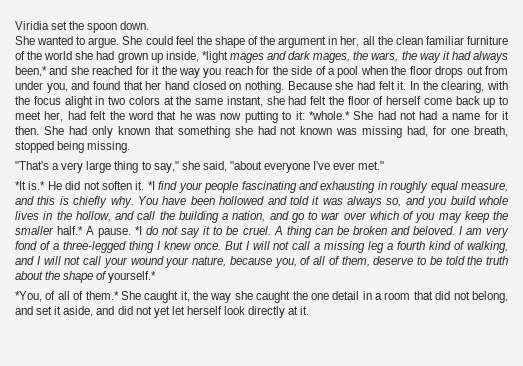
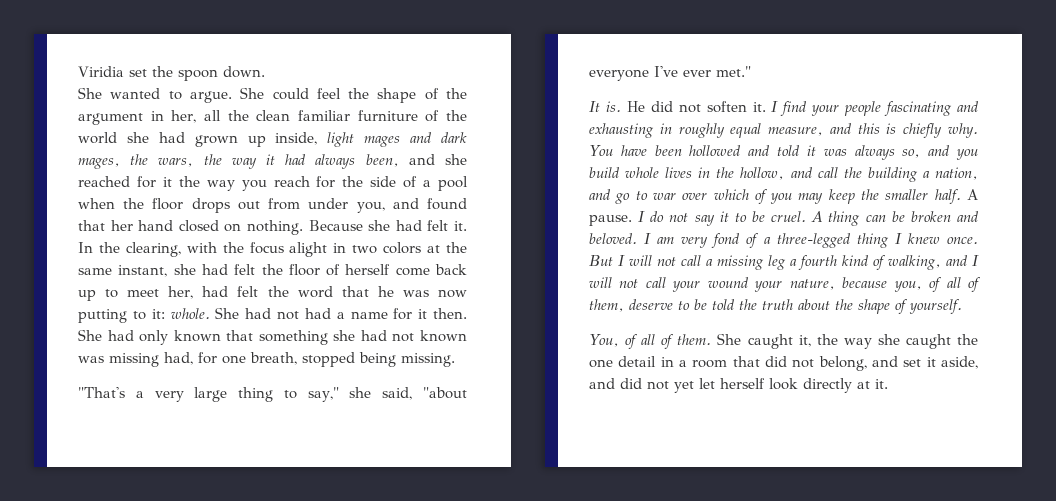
- She could feel the shape of the argument in her, all the clean familiar furniture of the world she had grown up inside, *light mages and dark mages, the wars, the way it had always been,* and she reached for it the way you reach for the side of a pool when the floor drops out from under you, and found that her hand closed on nothing.
+ She could feel the shape of the argument in her, all the clean familiar furniture of the world she had grown up inside, light mages and dark mages, the wars, the way it had always been, and she reached for it the way you reach for the side of a pool when the floor drops out from under you, and found that her hand closed on nothing.
- In the clearing, with the focus alight in two colors at the same instant, she had felt the floor of herself come back up to meet her, had felt the word that he was now putting to it: *whole.* She had not had a name for it then.
+ In the clearing, with the focus alight in two colors at the same instant, she had felt the floor of herself come back up to meet her, had felt the word that he was now putting to it: whole. She had not had a name for it then.
- *It is.* He did not soften it.
+ It is. He did not soften it.
- *I find your people fascinating and exhausting in roughly equal measure, and this is chiefly why.
+ I find your people fascinating and exhausting in roughly equal measure, and this is chiefly why.
- You have been hollowed and told it was always so, and you build whole lives in the hollow, and call the building a nation, and go to war over which of you may keep the smaller half.* A pause.
+ You have been hollowed and told it was always so, and you build whole lives in the hollow, and call the building a nation, and go to war over which of you may keep the smaller half. A pause.
- *I do not say it to be cruel.
+ I do not say it to be cruel.
- But I will not call a missing leg a fourth kind of walking, and I will not call your wound your nature, because you, of all of them, deserve to be told the truth about the shape of yourself.*
- *You, of all of them.* She caught it, the way she caught the one detail in a room that did not belong, and set it aside, and did not yet let herself look directly at it.
+ But I will not call a missing leg a fourth kind of walking, and I will not call your wound your nature, because you, of all of them, deserve to be told the truth about the shape of yourself.
+ You, of all of them. She caught it, the way she caught the one detail in a room that did not belong, and set it aside, and did not yet let herself look directly at it.

